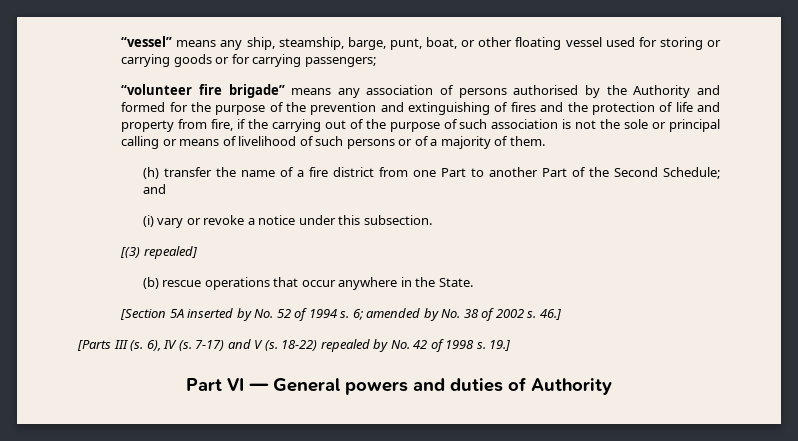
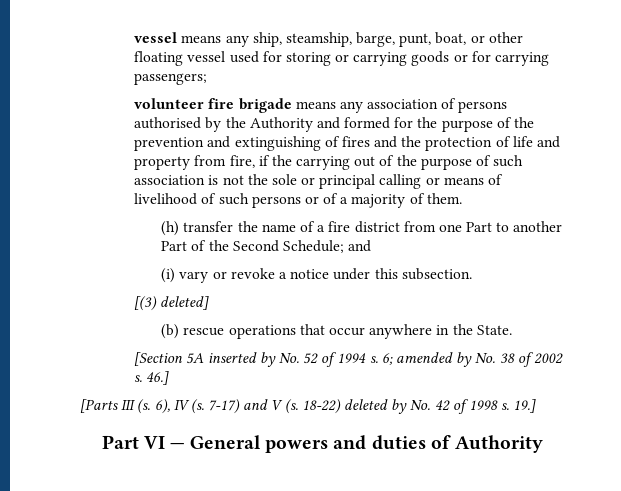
- “vessel” means any ship, steamship, barge, punt, boat, or other floating vessel used for storing or carrying goods or for carrying passengers;
+ vessel means any ship, steamship, barge, punt, boat, or other floating vessel used for storing or carrying goods or for carrying passengers;
- “volunteer fire brigade” means any association of persons authorised by the Authority and formed for the purpose of the prevention and extinguishing of fires and the protection of life and property from fire, if the carrying out of the purpose of such association is not the sole or principal calling or means of livelihood of such persons or of a majority of them.
+ volunteer fire brigade means any association of persons authorised by the Authority and formed for the purpose of the prevention and extinguishing of fires and the protection of life and property from fire, if the carrying out of the purpose of such association is not the sole or principal calling or means of livelihood of such persons or of a majority of them.
- [(3) repealed]
+ [(3) deleted]
- 18-22) repealed by No. 42 of 1998 s.
+ 18-22) deleted by No. 42 of 1998 s.

